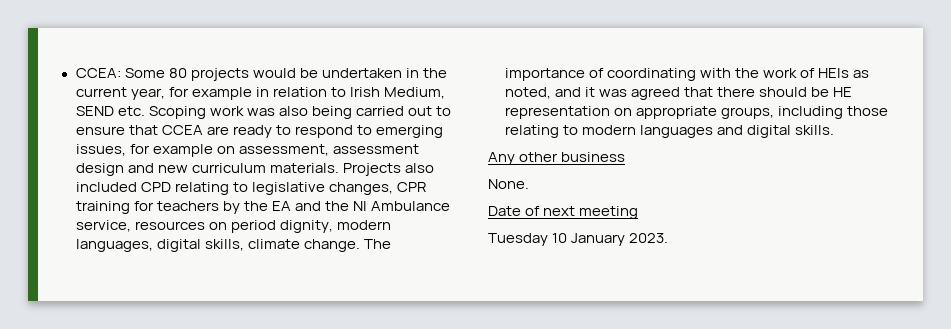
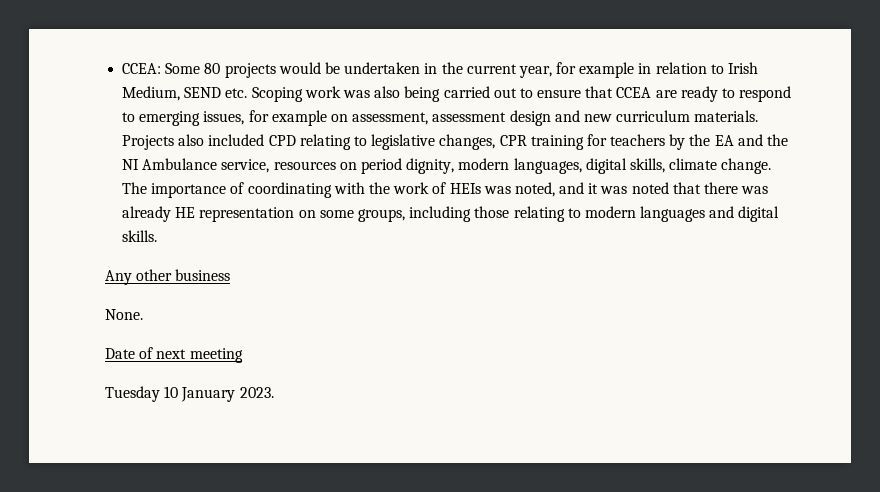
- The importance of coordinating with the work of HEIs as noted, and it was agreed that there should be HE representation on appropriate groups, including those relating to modern languages and digital skills.
+ The importance of coordinating with the work of HEIs was noted, and it was noted that there was already HE representation on some groups, including those relating to modern languages and digital skills.

